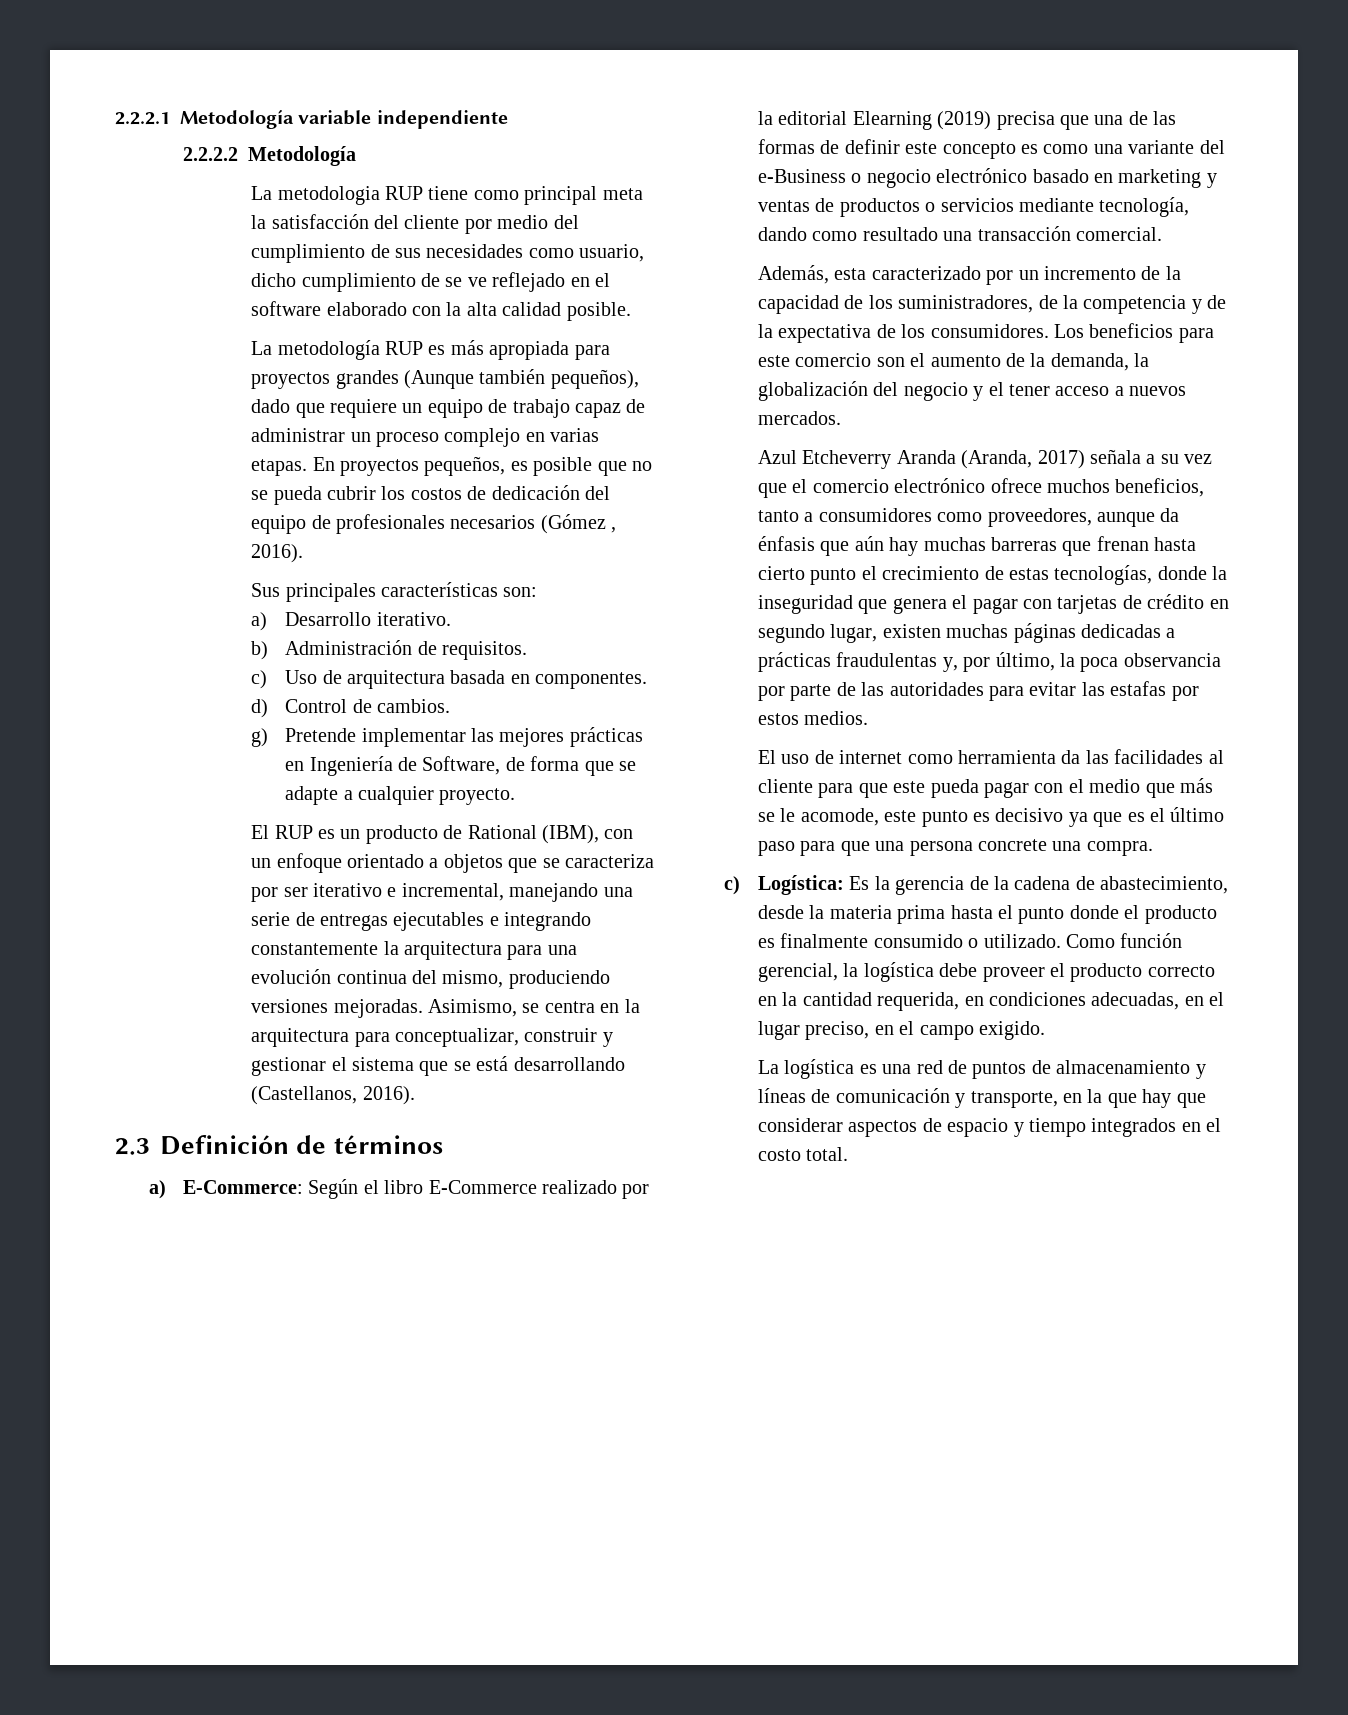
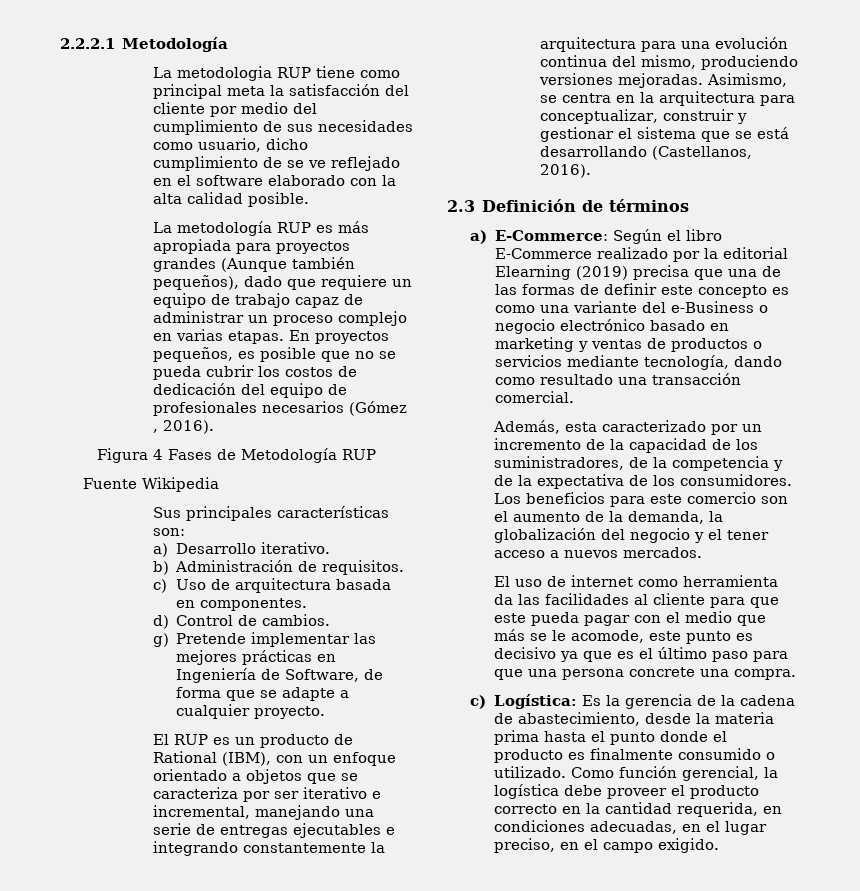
- 2.2.2.1 Metodología variable independiente
- 2.2.2.2 Metodología
+ 2.2.2.1 Metodología
+ Figura 4 Fases de Metodología RUP
+ Fuente Wikipedia
- Azul Etcheverry Aranda (Aranda, 2017) señala a su vez que el comercio electrónico ofrece muchos beneficios, tanto a consumidores como proveedores, aunque da énfasis que aún hay muchas barreras que frenan hasta cierto punto el crecimiento de estas tecnologías, donde la inseguridad que genera el pagar con tarjetas de crédito en segundo lugar, existen muchas páginas dedicadas a prácticas fraudulentas y, por último, la poca observancia por parte de las autoridades para evitar las estafas por estos medios.
- La logística es una red de puntos de almacenamiento y líneas de comunicación y transporte, en la que hay que considerar aspectos de espacio y tiempo integrados en el costo total.

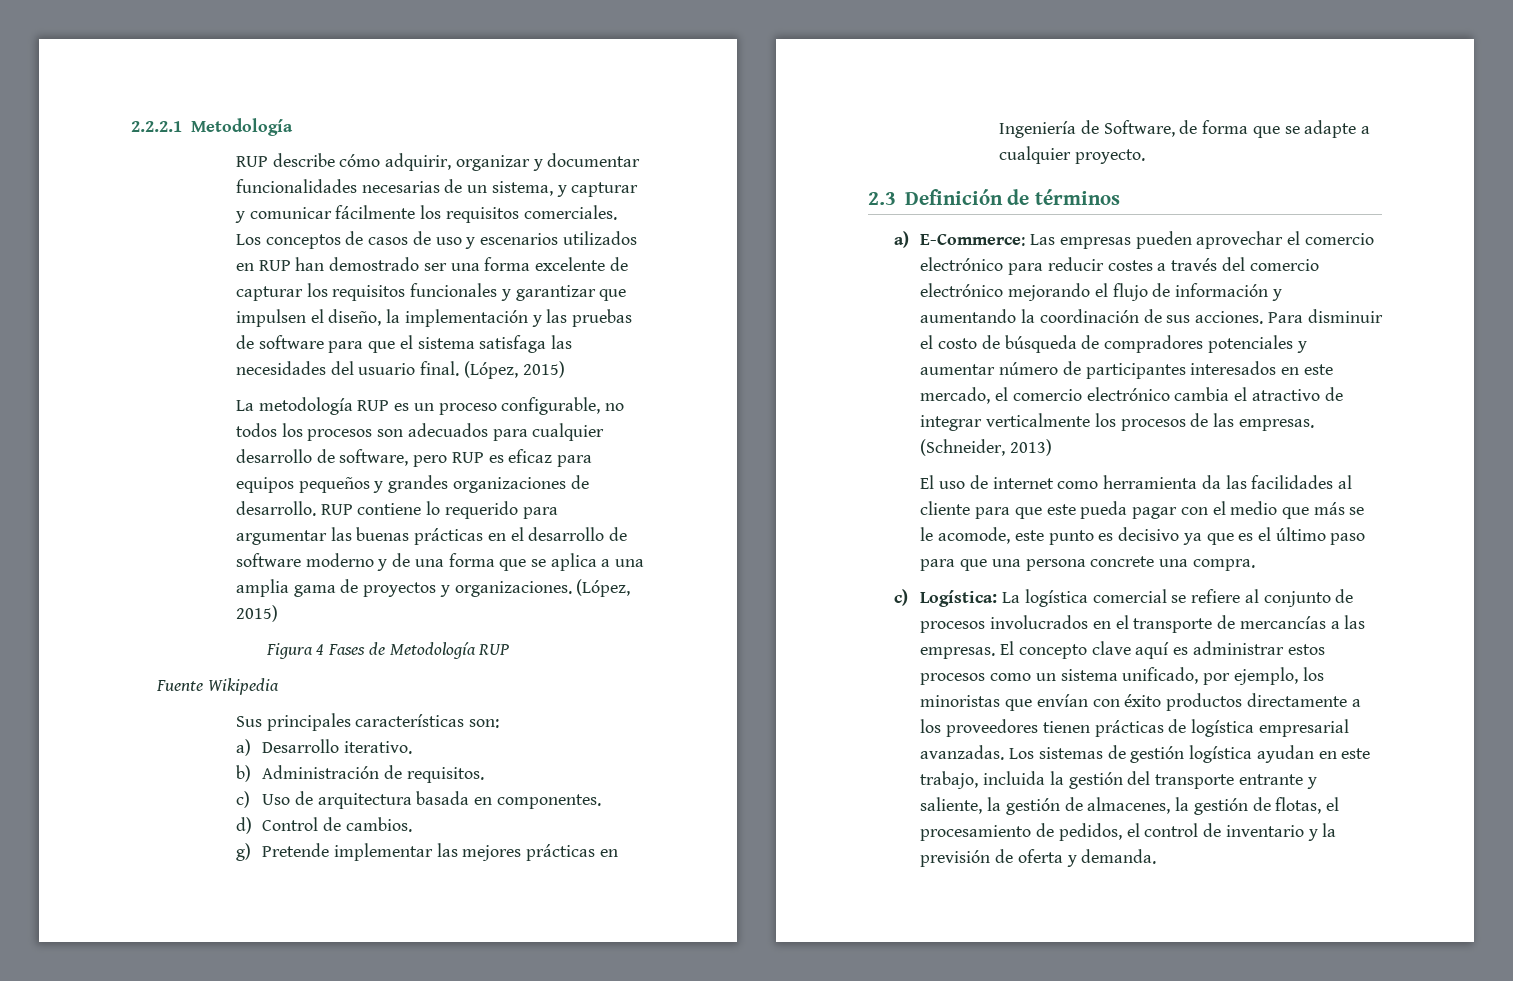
- La metodologia RUP tiene como principal meta la satisfacción del cliente por medio del cumplimiento de sus necesidades como usuario, dicho cumplimiento de se ve reflejado en el software elaborado con la alta calidad posible.
- La metodología RUP es más apropiada para proyectos grandes (Aunque también pequeños), dado que requiere un equipo de trabajo capaz de administrar un proceso complejo en varias etapas. En proyectos pequeños, es posible que no se pueda cubrir los costos de dedicación del equipo de profesionales necesarios (Gómez , 2016).
+ RUP describe cómo adquirir, organizar y documentar funcionalidades necesarias de un sistema, y capturar y comunicar fácilmente los requisitos comerciales. Los conceptos de casos de uso y escenarios utilizados en RUP han demostrado ser una forma excelente de capturar los requisitos funcionales y garantizar que impulsen el diseño, la implementación y las pruebas de software para que el sistema satisfaga las necesidades del usuario final. (López, 2015)
+ La metodología RUP es un proceso configurable, no todos los procesos son adecuados para cualquier desarrollo de software, pero RUP es eficaz para equipos pequeños y grandes organizaciones de desarrollo. RUP contiene lo requerido para argumentar las buenas prácticas en el desarrollo de software moderno y de una forma que se aplica a una amplia gama de proyectos y organizaciones. (López, 2015)
- El RUP es un producto de Rational (IBM), con un enfoque orientado a objetos que se caracteriza por ser iterativo e incremental, manejando una serie de entregas ejecutables e integrando constantemente la arquitectura para una evolución continua del mismo, produciendo versiones mejoradas. Asimismo, se centra en la arquitectura para conceptualizar, construir y gestionar el sistema que se está desarrollando (Castellanos, 2016).
- a) E-Commerce: Según el libro E-Commerce realizado por la editorial Elearning (2019) precisa que una de las formas de definir este concepto es como una variante del e-Business o negocio electrónico basado en marketing y ventas de productos o servicios mediante tecnología, dando como resultado una transacción comercial.
- Además, esta caracterizado por un incremento de la capacidad de los suministradores, de la competencia y de la expectativa de los consumidores. Los beneficios para este comercio son el aumento de la demanda, la globalización del negocio y el tener acceso a nuevos mercados.
+ a) E-Commerce: Las empresas pueden aprovechar el comercio electrónico para reducir costes a través del comercio electrónico mejorando el flujo de información y aumentando la coordinación de sus acciones. Para disminuir el costo de búsqueda de compradores potenciales y aumentar número de participantes interesados en este mercado, el comercio electrónico cambia el atractivo de integrar verticalmente los procesos de las empresas. (Schneider, 2013)
- c) Logística: Es la gerencia de la cadena de abastecimiento, desde la materia prima hasta el punto donde el producto es finalmente consumido o utilizado. Como función gerencial, la logística debe proveer el producto correcto en la cantidad requerida, en condiciones adecuadas, en el lugar preciso, en el campo exigido.
+ c) Logística: La logística comercial se refiere al conjunto de procesos involucrados en el transporte de mercancías a las empresas. El concepto clave aquí es administrar estos procesos como un sistema unificado, por ejemplo, los minoristas que envían con éxito productos directamente a los proveedores tienen prácticas de logística empresarial avanzadas. Los sistemas de gestión logística ayudan en este trabajo, incluida la gestión del transporte entrante y saliente, la gestión de almacenes, la gestión de flotas, el procesamiento de pedidos, el control de inventario y la previsión de oferta y demanda.

